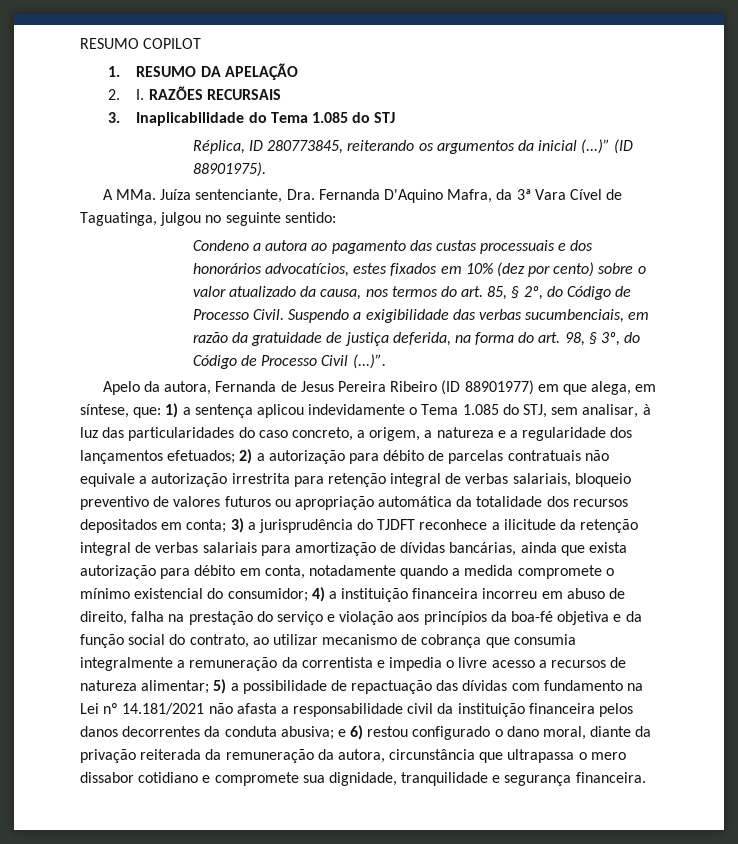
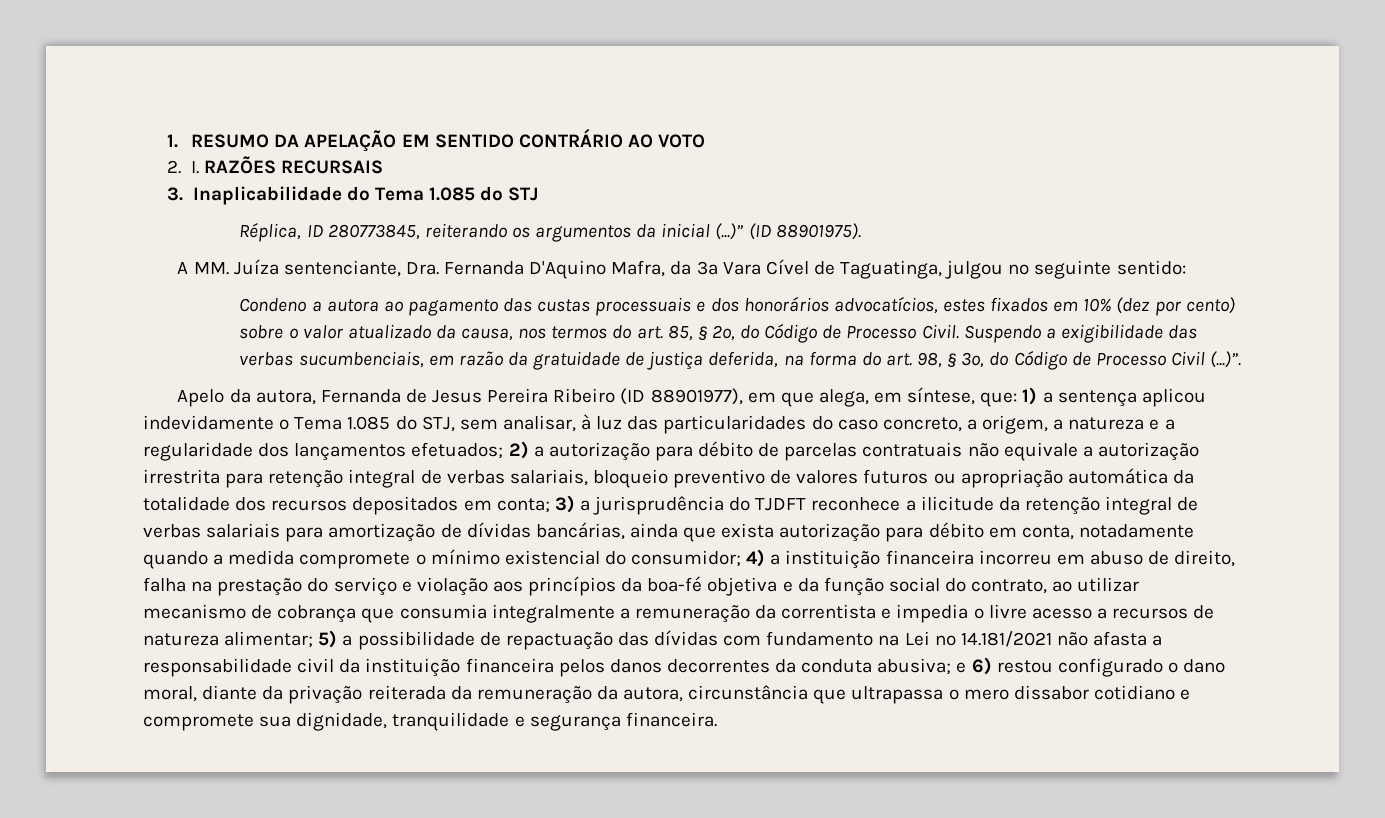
- RESUMO COPILOT
- 1. RESUMO DA APELAÇÃO
+ 1. RESUMO DA APELAÇÃO EM SENTIDO CONTRÁRIO AO VOTO
- A MMa. Juíza sentenciante, Dra. Fernanda D'Aquino Mafra, da 3ª Vara Cível de Taguatinga, julgou no seguinte sentido:
+ A MM. Juíza sentenciante, Dra. Fernanda D'Aquino Mafra, da 3ª Vara Cível de Taguatinga, julgou no seguinte sentido:
- Apelo da autora, Fernanda de Jesus Pereira Ribeiro (ID 88901977) em que alega, em síntese, que:
+ Apelo da autora, Fernanda de Jesus Pereira Ribeiro (ID 88901977), em que alega, em síntese, que:

